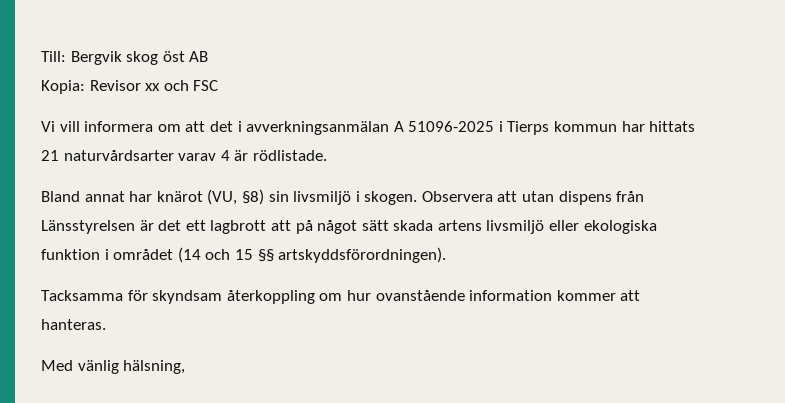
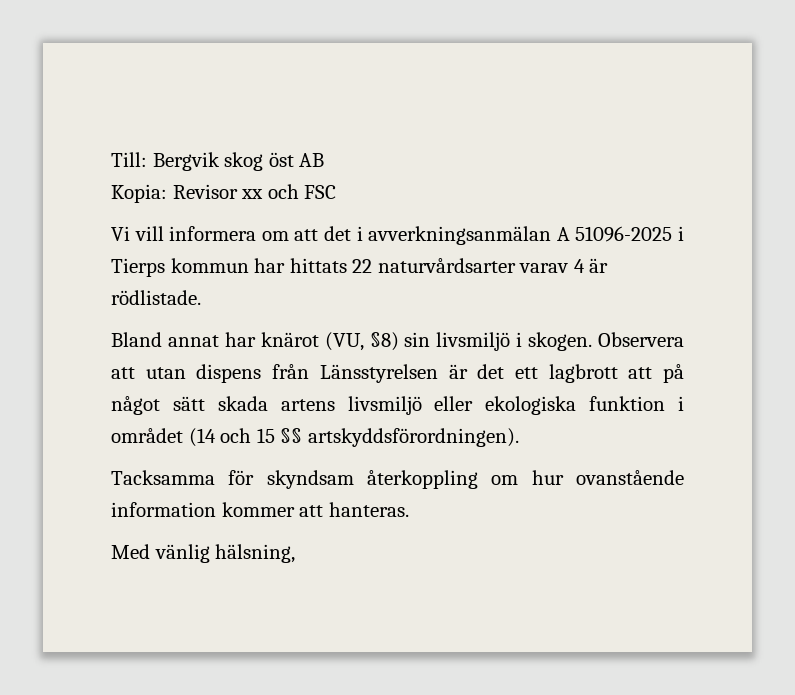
- Vi vill informera om att det i avverkningsanmälan A 51096-2025 i Tierps kommun har hittats 21 naturvårdsarter varav 4 är rödlistade.
+ Vi vill informera om att det i avverkningsanmälan A 51096-2025 i Tierps kommun har hittats 22 naturvårdsarter varav 4 är rödlistade.

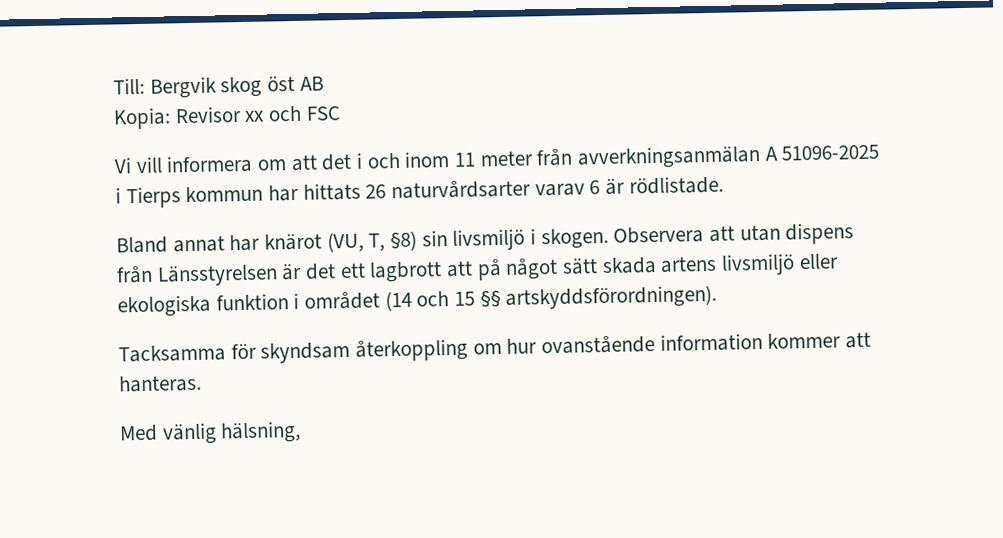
- Vi vill informera om att det i avverkningsanmälan A 51096-2025 i Tierps kommun har hittats 22 naturvårdsarter varav 4 är rödlistade.
+ Vi vill informera om att det i och inom 11 meter från avverkningsanmälan A 51096-2025 i Tierps kommun har hittats 26 naturvårdsarter varav 6 är rödlistade.
- Bland annat har knärot (VU, §8) sin livsmiljö i skogen.
+ Bland annat har knärot (VU, T, §8) sin livsmiljö i skogen.

